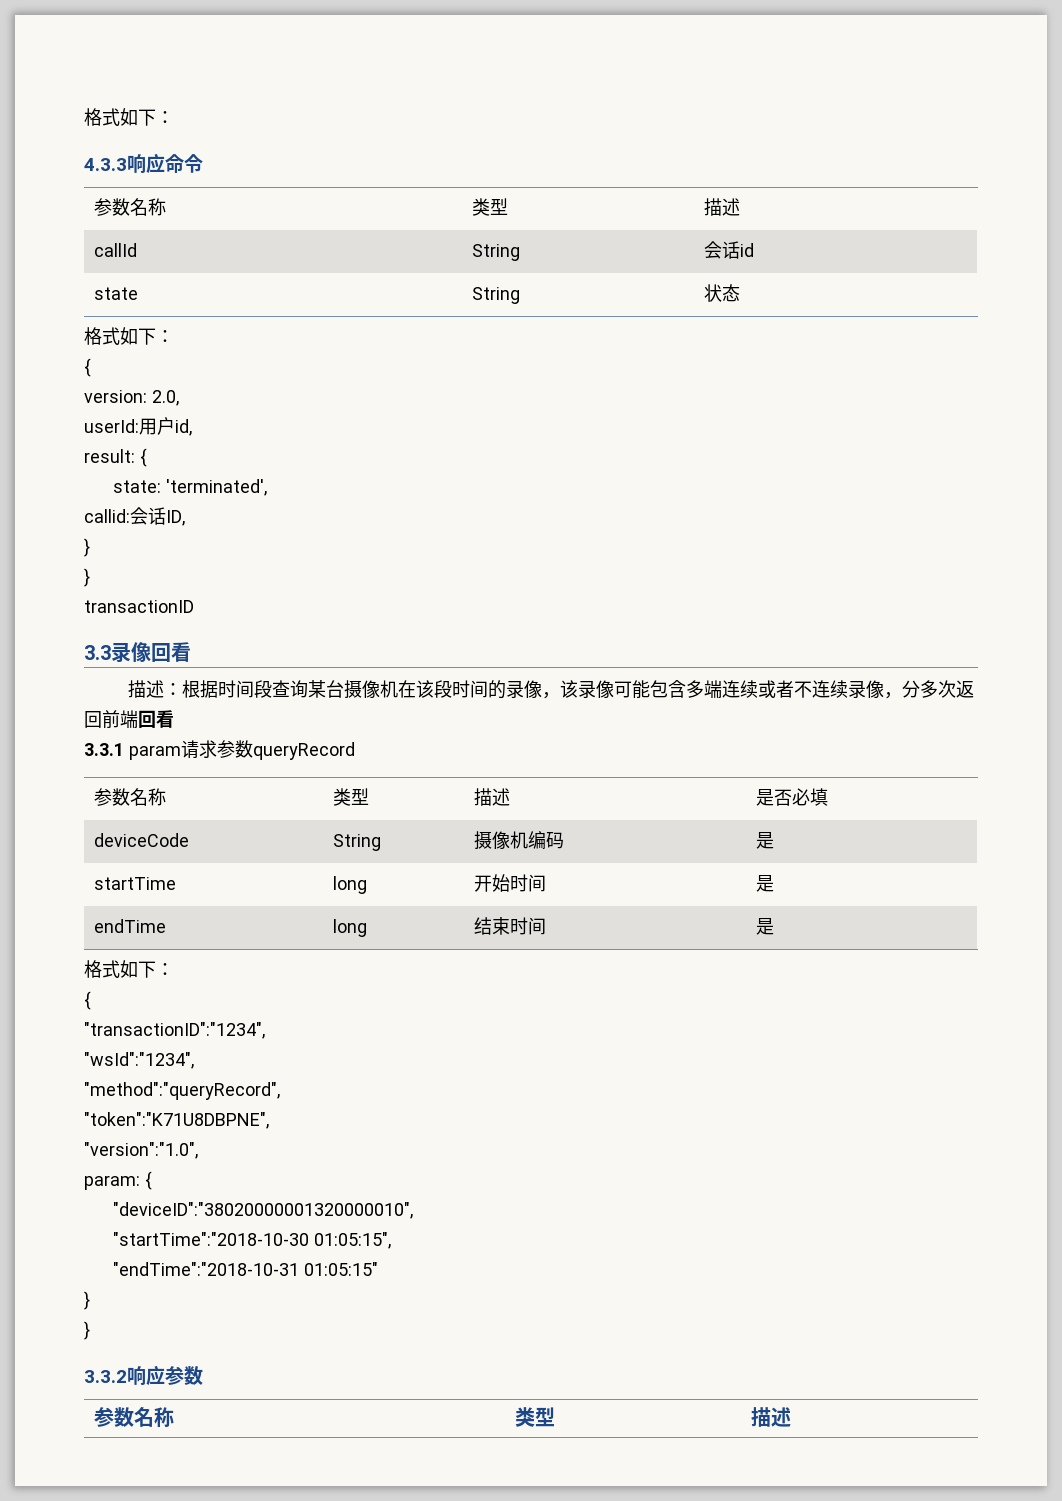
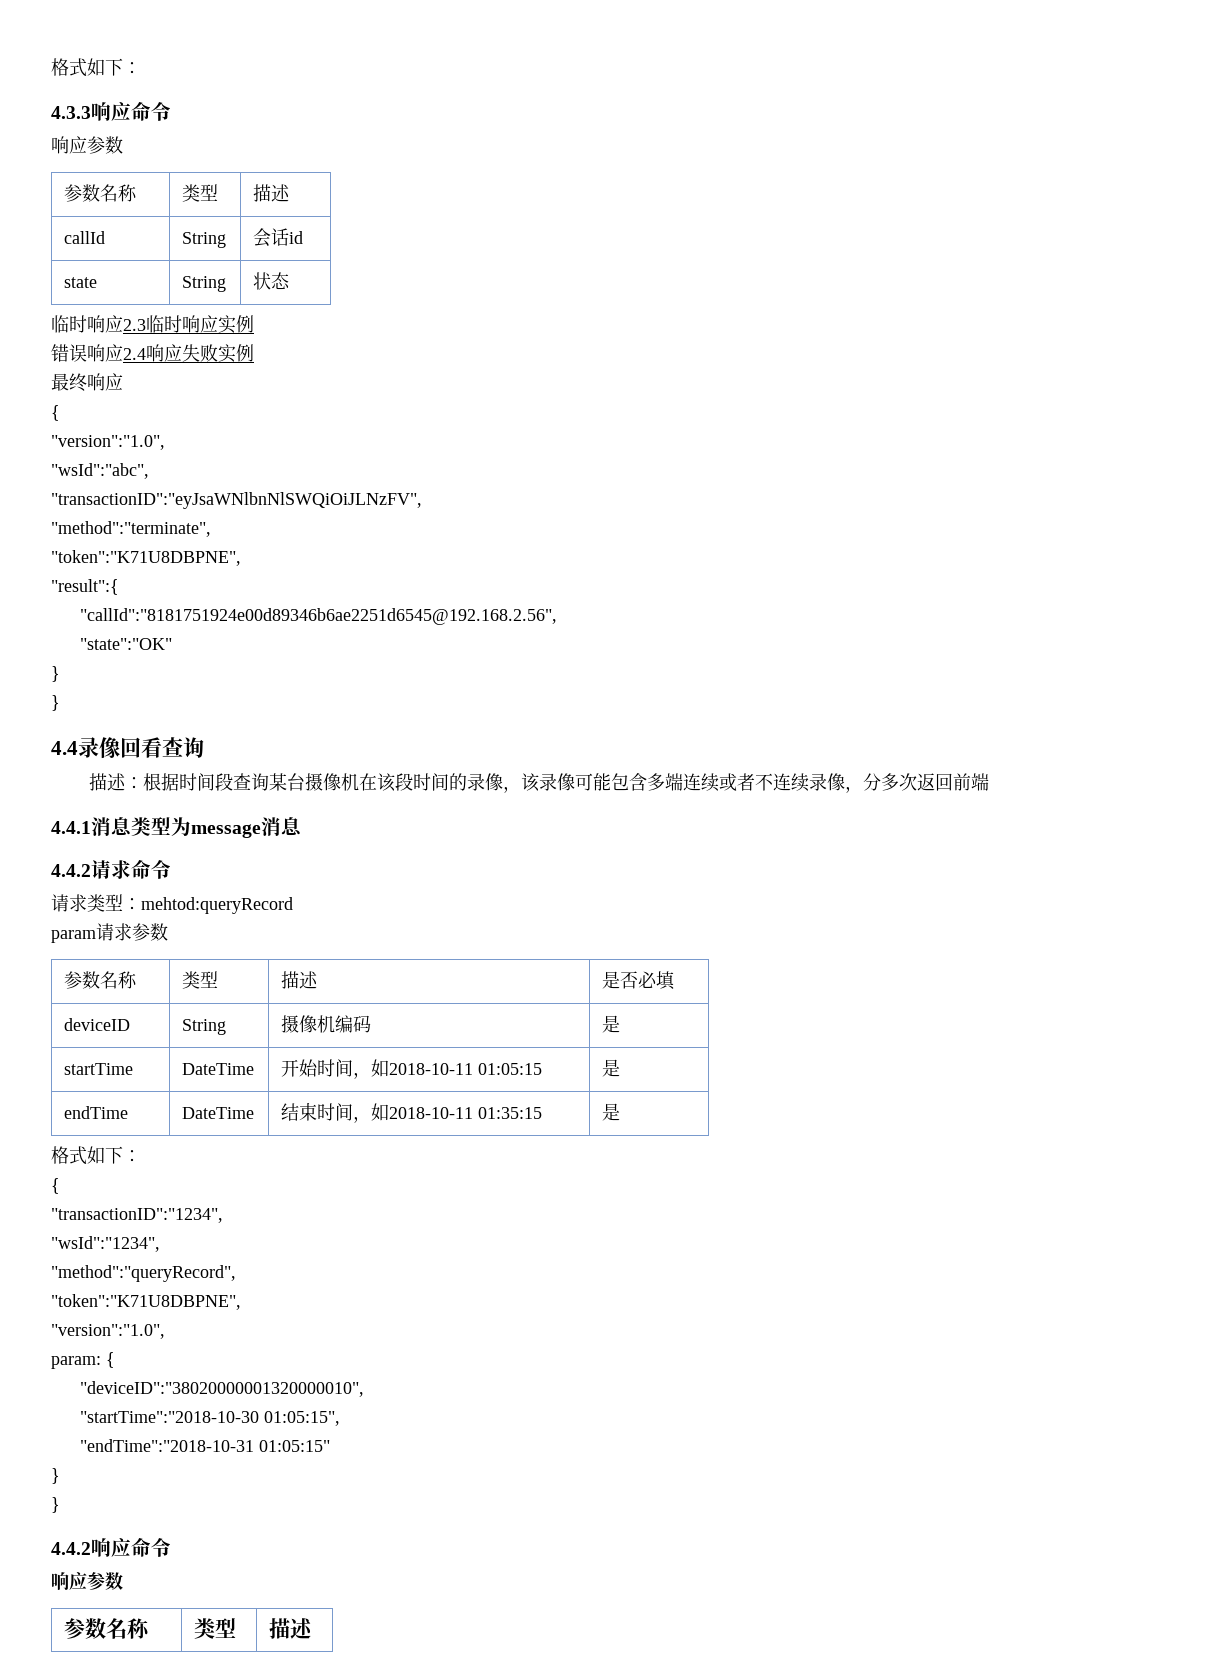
  4.3.3响应命令
+ 响应参数
  state | String | 状态
- 格式如下：
+ 临时响应2.3临时响应实例
+ 错误响应2.4响应失败实例
+ 最终响应
  {
- version: 2.0,
- userId:用户id,
- result: {
- state: 'terminated',
- callid:会话ID,
+ "version":"1.0",
+ "wsId":"abc",
+ "transactionID":"eyJsaWNlbnNlSWQiOiJLNzFV",
+ "method":"terminate",
+ "token":"K71U8DBPNE",
+ "result":{
+ "callId":"8181751924e00d89346b6ae2251d6545@192.168.2.56",
+ "state":"OK"
  }
  }
- transactionID
- 3.3录像回看
+ 4.4录像回看查询
- 描述：根据时间段查询某台摄像机在该段时间的录像，该录像可能包含多端连续或者不连续录像，分多次返回前端回看
- 3.3.1 param请求参数queryRecord
+ 描述：根据时间段查询某台摄像机在该段时间的录像，该录像可能包含多端连续或者不连续录像，分多次返回前端
+ 4.4.1消息类型为message消息
+ 4.4.2请求命令
+ 请求类型：mehtod:queryRecord
+ param请求参数
- deviceCode | String | 摄像机编码 | 是
+ deviceID | String | 摄像机编码 | 是
- startTime | long | 开始时间 | 是
+ startTime | DateTime | 开始时间，如2018-10-11 01:05:15 | 是
- endTime | long | 结束时间 | 是
+ endTime | DateTime | 结束时间，如2018-10-11 01:35:15 | 是
- 3.3.2响应参数
+ 4.4.2响应命令
+ 响应参数

